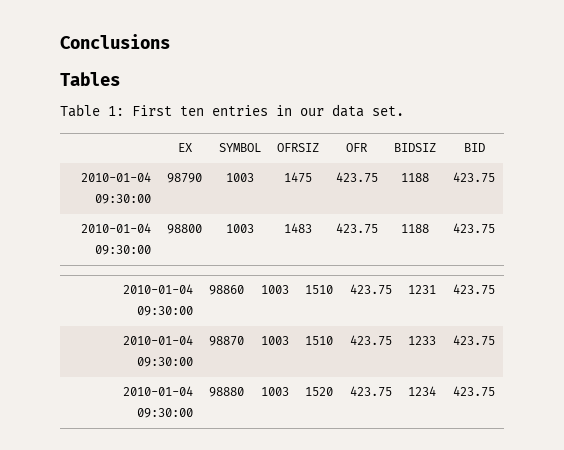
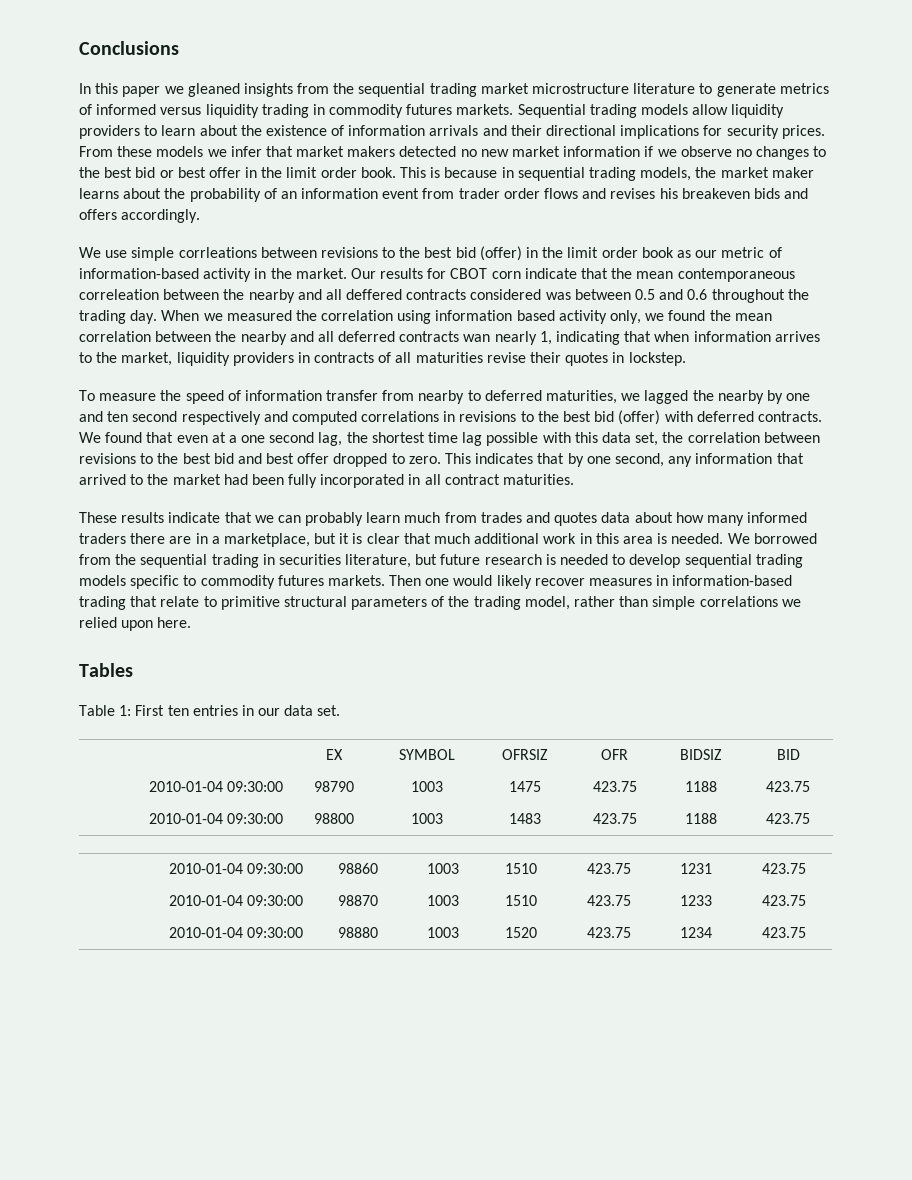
+ In this paper we gleaned insights from the sequential trading market microstructure literature to generate metrics of informed versus liquidity trading in commodity futures markets. Sequential trading models allow liquidity providers to learn about the existence of information arrivals and their directional implications for security prices. From these models we infer that market makers detected no new market information if we observe no changes to the best bid or best offer in the limit order book. This is because in sequential trading models, the market maker learns about the probability of an information event from trader order flows and revises his breakeven bids and offers accordingly.
+ We use simple corrleations between revisions to the best bid (offer) in the limit order book as our metric of information-based activity in the market. Our results for CBOT corn indicate that the mean contemporaneous correleation between the nearby and all deffered contracts considered was between 0.5 and 0.6 throughout the trading day. When we measured the correlation using information based activity only, we found the mean correlation between the nearby and all deferred contracts wan nearly 1, indicating that when information arrives to the market, liquidity providers in contracts of all maturities revise their quotes in lockstep.
+ To measure the speed of information transfer from nearby to deferred maturities, we lagged the nearby by one and ten second respectively and computed correlations in revisions to the best bid (offer) with deferred contracts. We found that even at a one second lag, the shortest time lag possible with this data set, the correlation between revisions to the best bid and best offer dropped to zero. This indicates that by one second, any information that arrived to the market had been fully incorporated in all contract maturities.
+ These results indicate that we can probably learn much from trades and quotes data about how many informed traders there are in a marketplace, but it is clear that much additional work in this area is needed. We borrowed from the sequential trading in securities literature, but future research is needed to develop sequential trading models specific to commodity futures markets. Then one would likely recover measures in information-based trading that relate to primitive structural parameters of the trading model, rather than simple correlations we relied upon here.

